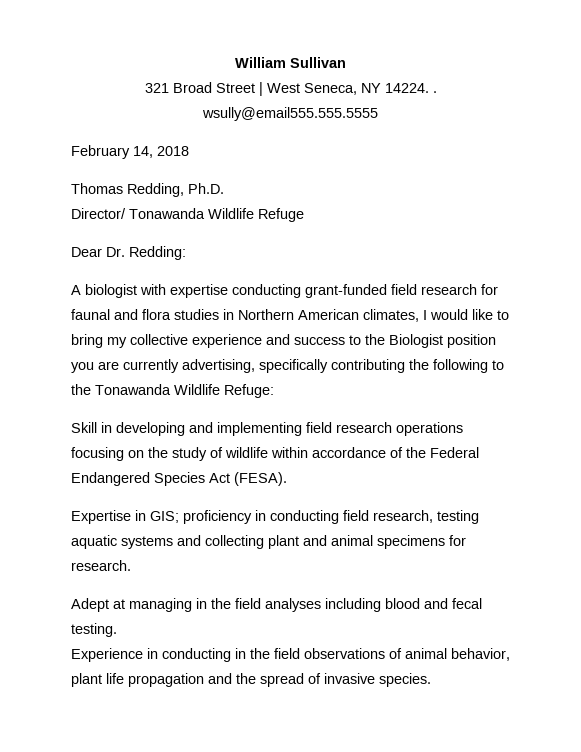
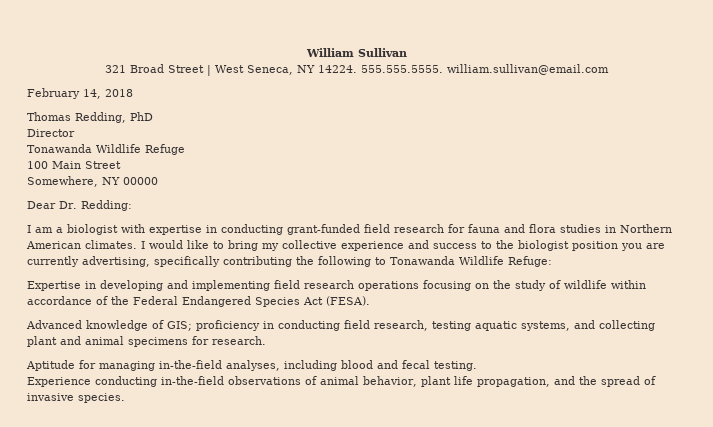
- 321 Broad Street | West Seneca, NY 14224. . wsully@email555.555.5555
+ 321 Broad Street | West Seneca, NY 14224. 555.555.5555. william.sullivan@email.com
- Thomas Redding, Ph.D.
- Director/ Tonawanda Wildlife Refuge
+ Thomas Redding, PhD
+ Director
+ Tonawanda Wildlife Refuge
+ 100 Main Street
+ Somewhere, NY 00000
- A biologist with expertise conducting grant-funded field research for faunal and flora studies in Northern American climates, I would like to bring my collective experience and success to the Biologist position you are currently advertising, specifically contributing the following to the Tonawanda Wildlife Refuge:
+ I am a biologist with expertise in conducting grant-funded field research for fauna and flora studies in Northern American climates. I would like to bring my collective experience and success to the biologist position you are currently advertising, specifically contributing the following to Tonawanda Wildlife Refuge:
- Skill in developing and implementing field research operations focusing on the study of wildlife within accordance of the Federal Endangered Species Act (FESA).
+ Expertise in developing and implementing field research operations focusing on the study of wildlife within accordance of the Federal Endangered Species Act (FESA).
- Expertise in GIS; proficiency in conducting field research, testing aquatic systems and collecting plant and animal specimens for research.
+ Advanced knowledge of GIS; proficiency in conducting field research, testing aquatic systems, and collecting plant and animal specimens for research.
- Adept at managing in the field analyses including blood and fecal testing.
+ Aptitude for managing in-the-field analyses, including blood and fecal testing.
- Experience in conducting in the field observations of animal behavior, plant life propagation and the spread of invasive species.
+ Experience conducting in-the-field observations of animal behavior, plant life propagation, and the spread of invasive species.

